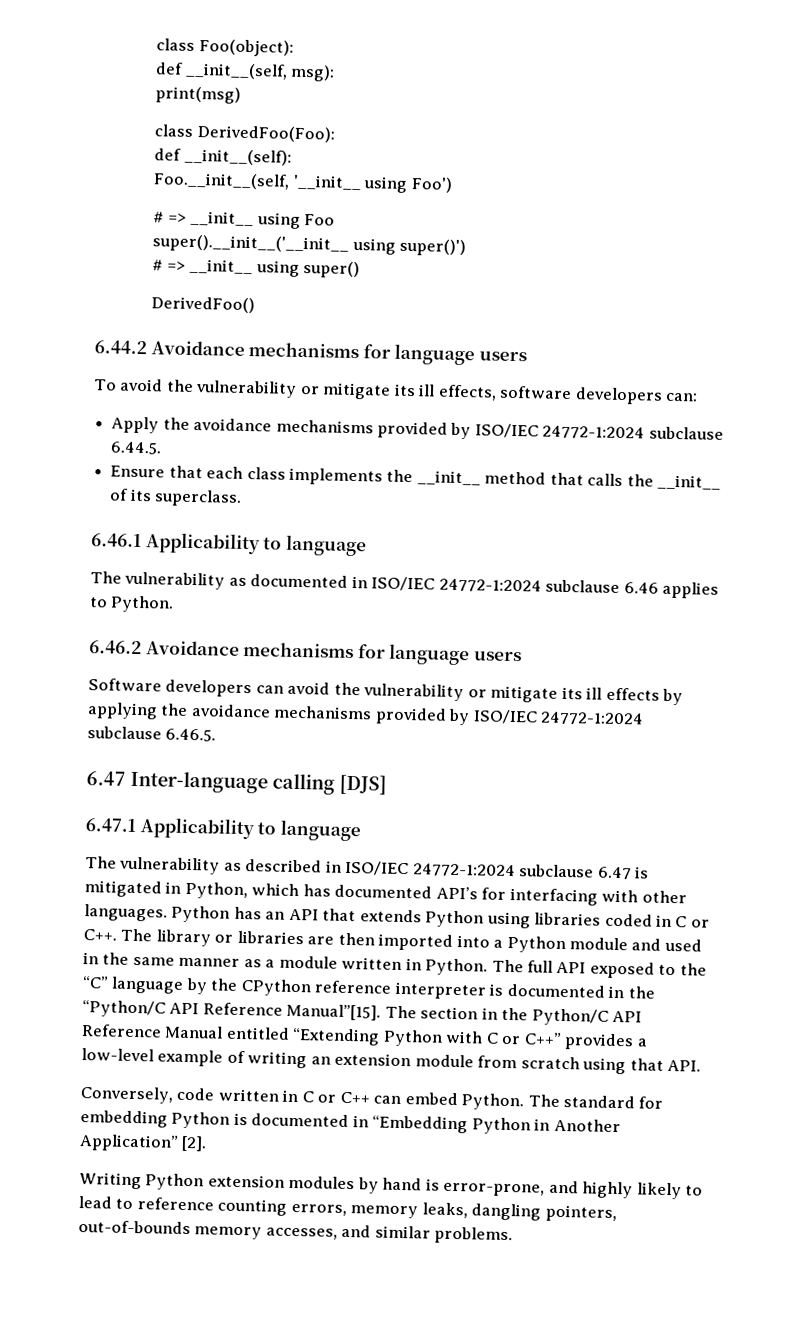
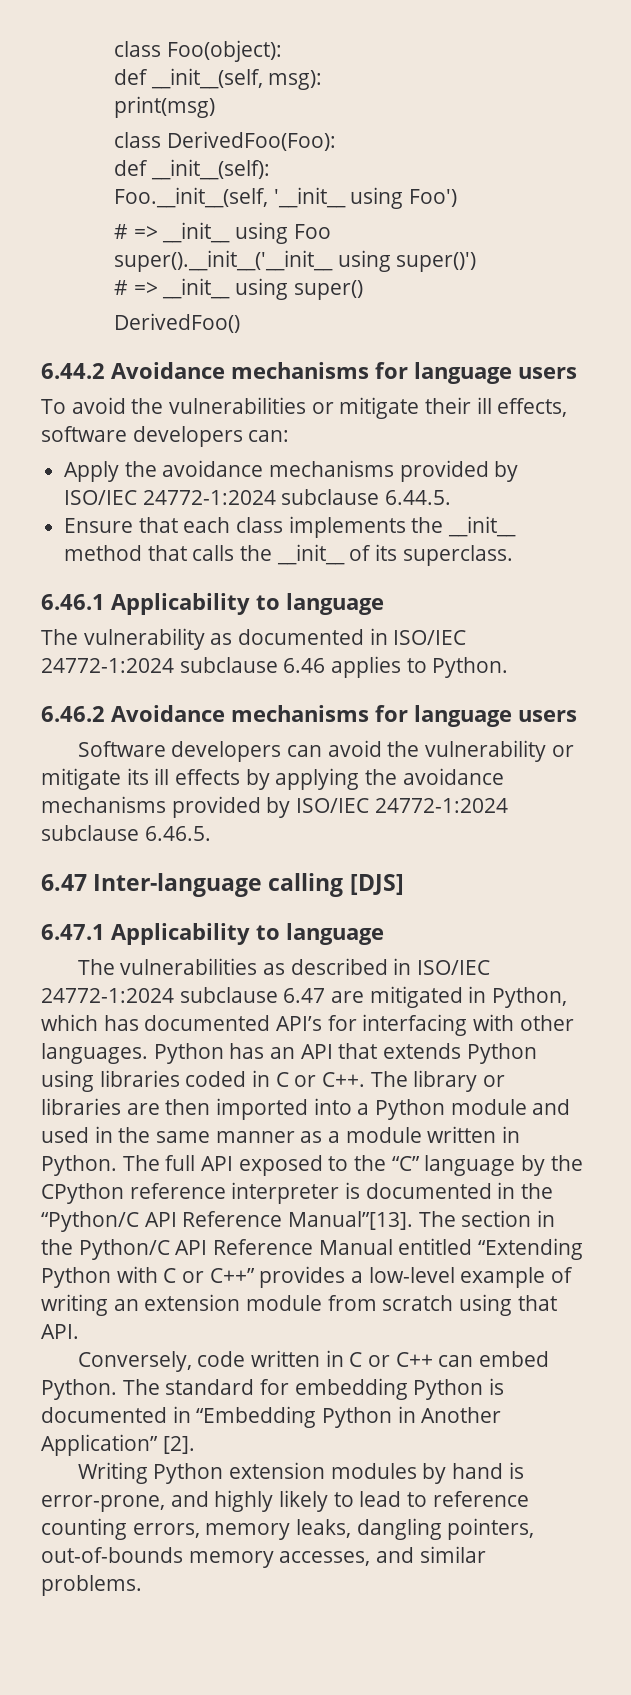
- To avoid the vulnerability or mitigate its ill effects, software developers can:
+ To avoid the vulnerabilities or mitigate their ill effects, software developers can:
- The vulnerability as described in ISO/IEC 24772-1:2024 subclause 6.47 is mitigated in Python, which has documented API’s for interfacing with other languages.
+ The vulnerabilities as described in ISO/IEC 24772-1:2024 subclause 6.47 are mitigated in Python, which has documented API’s for interfacing with other languages.
- The full API exposed to the “C” language by the CPython reference interpreter is documented in the “Python/C API Reference Manual”[15].
+ The full API exposed to the “C” language by the CPython reference interpreter is documented in the “Python/C API Reference Manual”[13].

